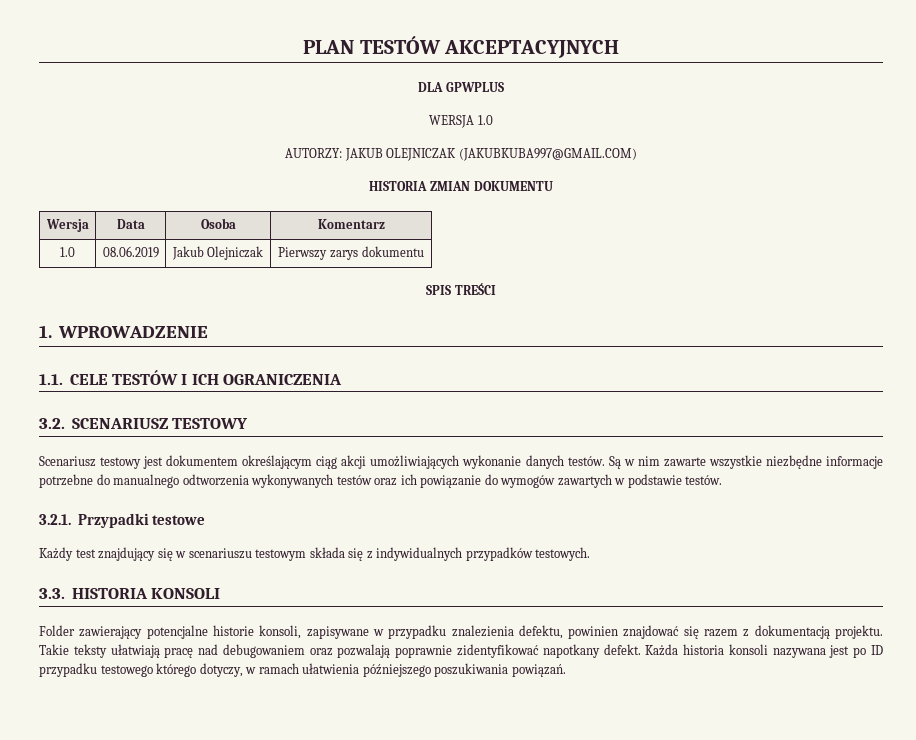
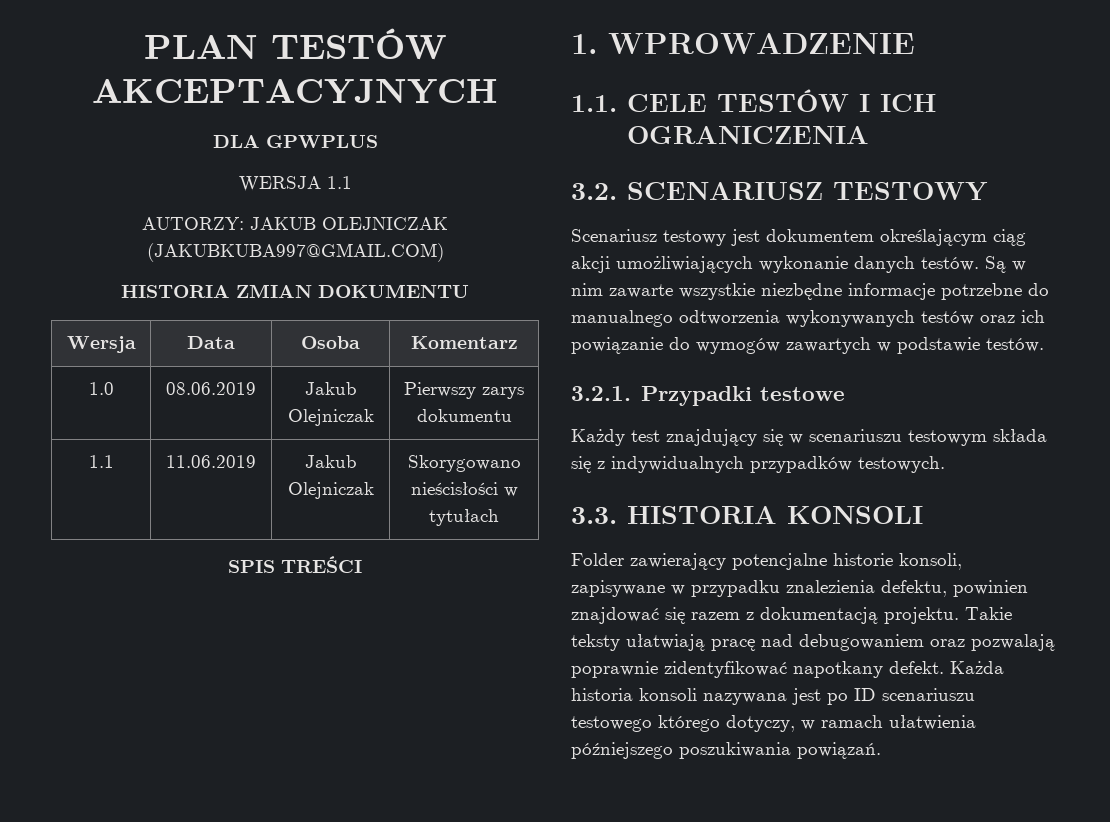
- WERSJA 1.0
+ WERSJA 1.1
+ 1.1 | 11.06.2019 | Jakub Olejniczak | Skorygowano nieścisłości w tytułach
- Każda historia konsoli nazywana jest po ID przypadku testowego którego dotyczy, w ramach ułatwienia późniejszego poszukiwania powiązań.
+ Każda historia konsoli nazywana jest po ID scenariuszu testowego którego dotyczy, w ramach ułatwienia późniejszego poszukiwania powiązań.

